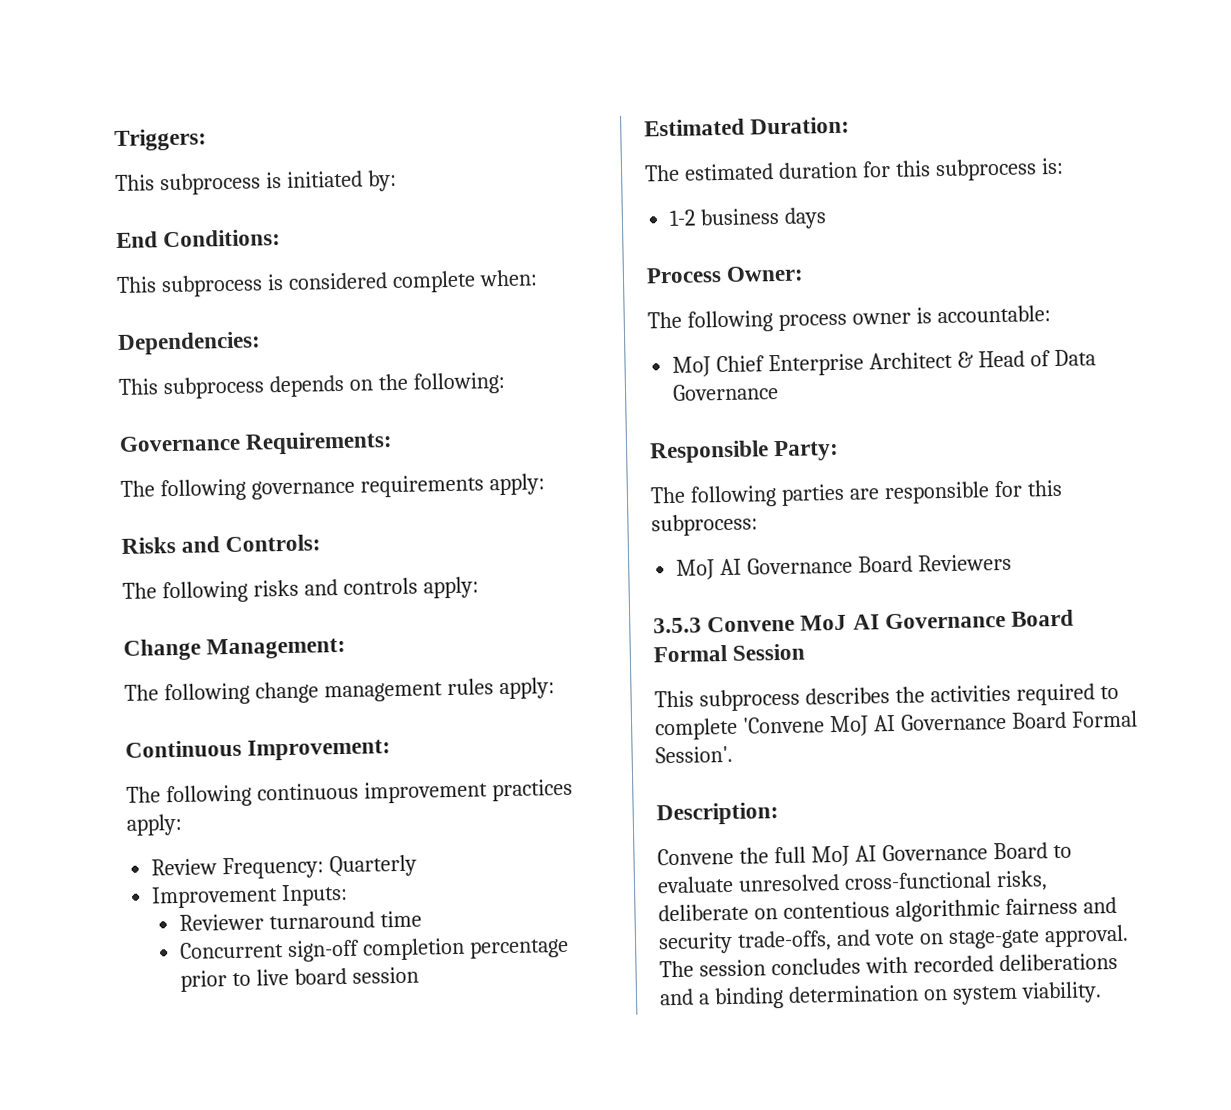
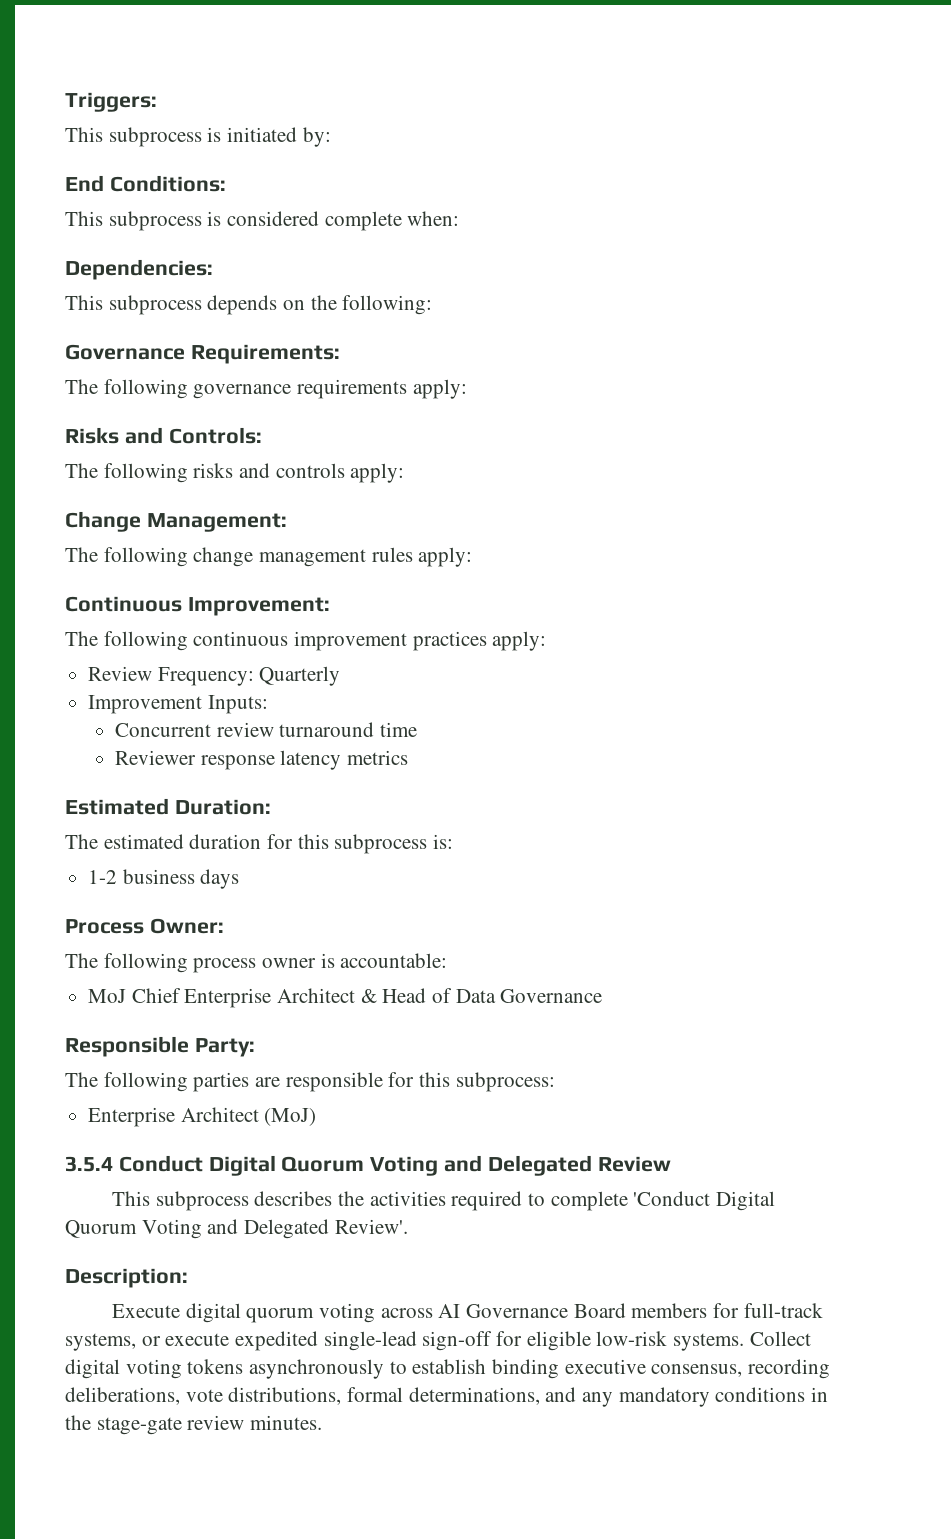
- Reviewer turnaround time
+ Concurrent review turnaround time
- Concurrent sign-off completion percentage prior to live board session
+ Reviewer response latency metrics
- MoJ AI Governance Board Reviewers
- 3.5.3 Convene MoJ AI Governance Board Formal Session
+ Enterprise Architect (MoJ)
+ 3.5.4 Conduct Digital Quorum Voting and Delegated Review
- This subprocess describes the activities required to complete 'Convene MoJ AI Governance Board Formal Session'.
+ This subprocess describes the activities required to complete 'Conduct Digital Quorum Voting and Delegated Review'.
  Description:
- Convene the full MoJ AI Governance Board to evaluate unresolved cross-functional risks, deliberate on contentious algorithmic fairness and security trade-offs, and vote on stage-gate approval. The session concludes with recorded deliberations and a binding determination on system viability.
+ Execute digital quorum voting across AI Governance Board members for full-track systems, or execute expedited single-lead sign-off for eligible low-risk systems. Collect digital voting tokens asynchronously to establish binding executive consensus, recording deliberations, vote distributions, formal determinations, and any mandatory conditions in the stage-gate review minutes.

